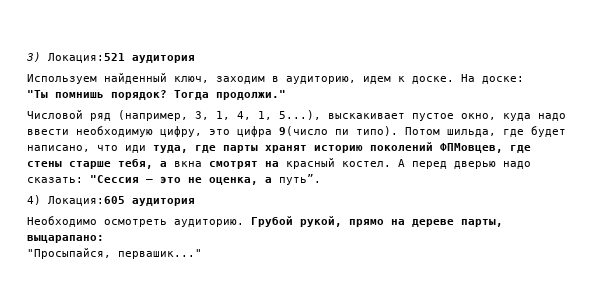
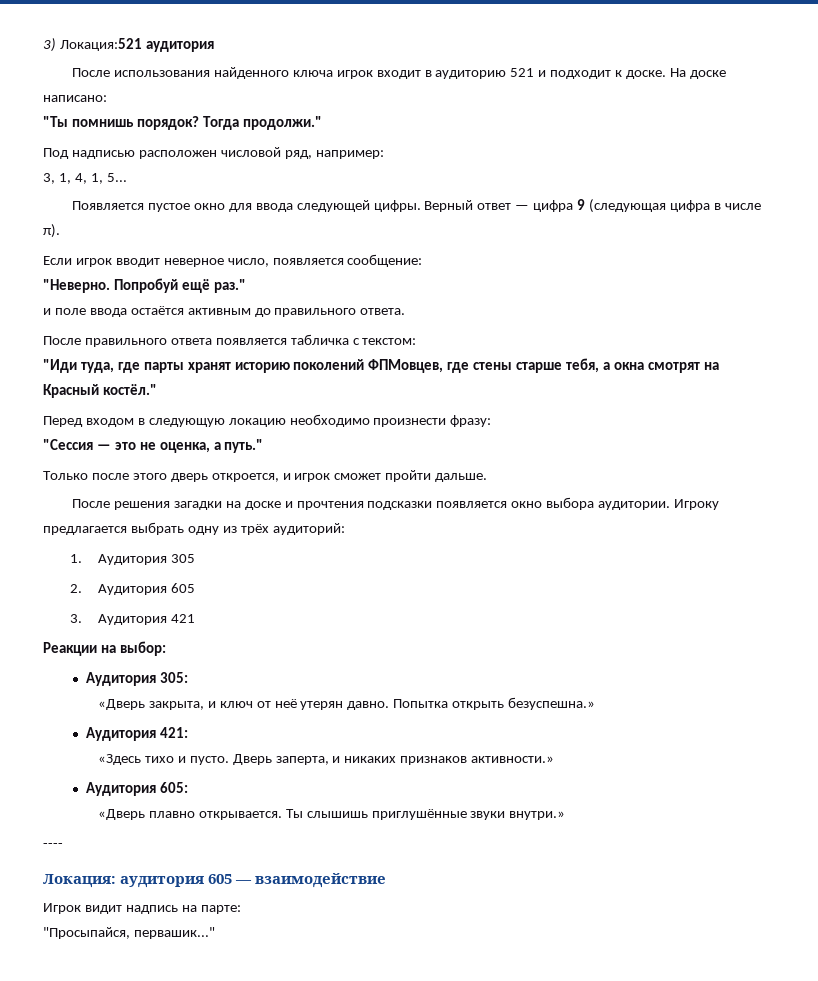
- Используем найденный ключ, заходим в аудиторию, идем к доске.
+ После использования найденного ключа игрок входит в аудиторию 521 и подходит к доске.
- На доске:
+ На доске написано:
- Числовой ряд (например, 3, 1, 4, 1, 5...), выскакивает пустое окно, куда надо ввести необходимую цифру, это цифра 9(число пи типо). Потом шильда, где будет написано, что иди туда, где парты хранят историю поколений ФПМовцев, где стены старше тебя, а вкна смотрят на красный костел. А перед дверью надо сказать: "Сессия — это не оценка, а путь”.
- 4) Локация:605 аудитория
- Необходимо осмотреть аудиторию. Грубой рукой, прямо на дереве парты, выцарапано:
+ Под надписью расположен числовой ряд, например:
+ 3, 1, 4, 1, 5...
+ Появляется пустое окно для ввода следующей цифры. Верный ответ — цифра 9 (следующая цифра в числе π).
+ Если игрок вводит неверное число, появляется сообщение:
+ "Неверно. Попробуй ещё раз."
+ и поле ввода остаётся активным до правильного ответа.
+ После правильного ответа появляется табличка с текстом:
+ "Иди туда, где парты хранят историю поколений ФПМовцев, где стены старше тебя, а окна смотрят на Красный костёл."
+ Перед входом в следующую локацию необходимо произнести фразу:
+ "Сессия — это не оценка, а путь."
+ Только после этого дверь откроется, и игрок сможет пройти дальше.
+ После решения загадки на доске и прочтения подсказки появляется окно выбора аудитории. Игроку предлагается выбрать одну из трёх аудиторий:
+ 1. Аудитория 305
+ 2. Аудитория 605
+ 3. Аудитория 421
+ Реакции на выбор:
+ Аудитория 305:
+ «Дверь закрыта, и ключ от неё утерян давно. Попытка открыть безуспешна.»
+ Аудитория 421:
+ «Здесь тихо и пусто. Дверь заперта, и никаких признаков активности.»
+ Аудитория 605:
+ «Дверь плавно открывается. Ты слышишь приглушённые звуки внутри.»
+ ----
+ Локация: аудитория 605 — взаимодействие
+ Игрок видит надпись на парте:

